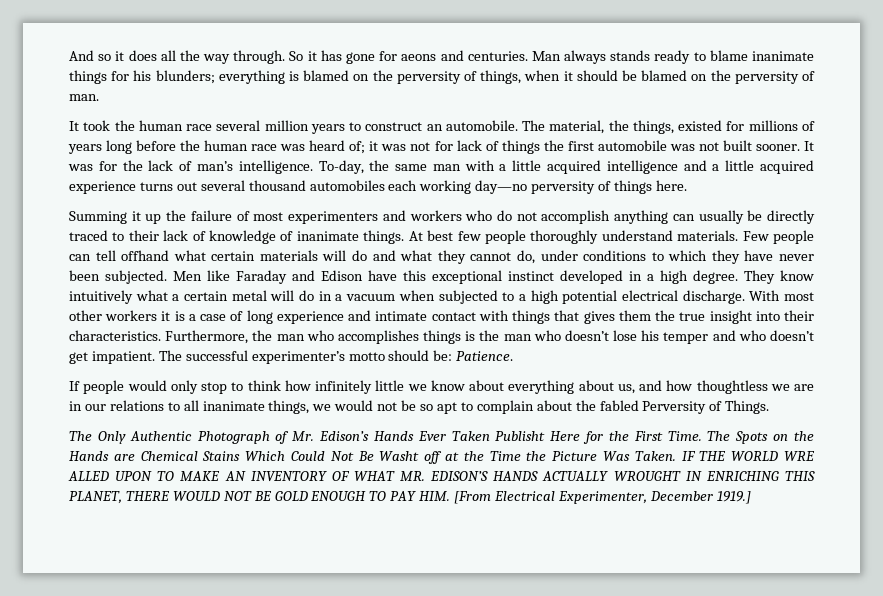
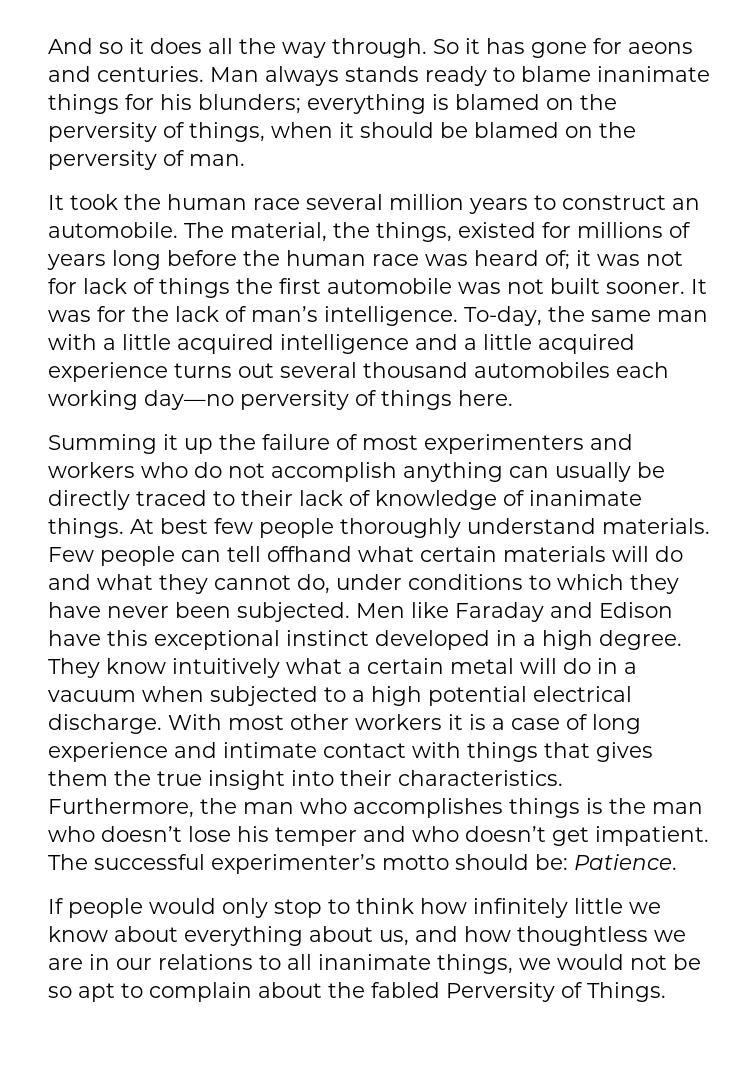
- The Only Authentic Photograph of Mr. Edison’s Hands Ever Taken Publisht Here for the First Time. The Spots on the Hands are Chemical Stains Which Could Not Be Washt off at the Time the Picture Was Taken. IF THE WORLD WRE ALLED UPON TO MAKE AN INVENTORY OF WHAT MR. EDISON’S HANDS ACTUALLY WROUGHT IN ENRICHING THIS PLANET, THERE WOULD NOT BE GOLD ENOUGH TO PAY HIM. [From Electrical Experimenter, December 1919.]

